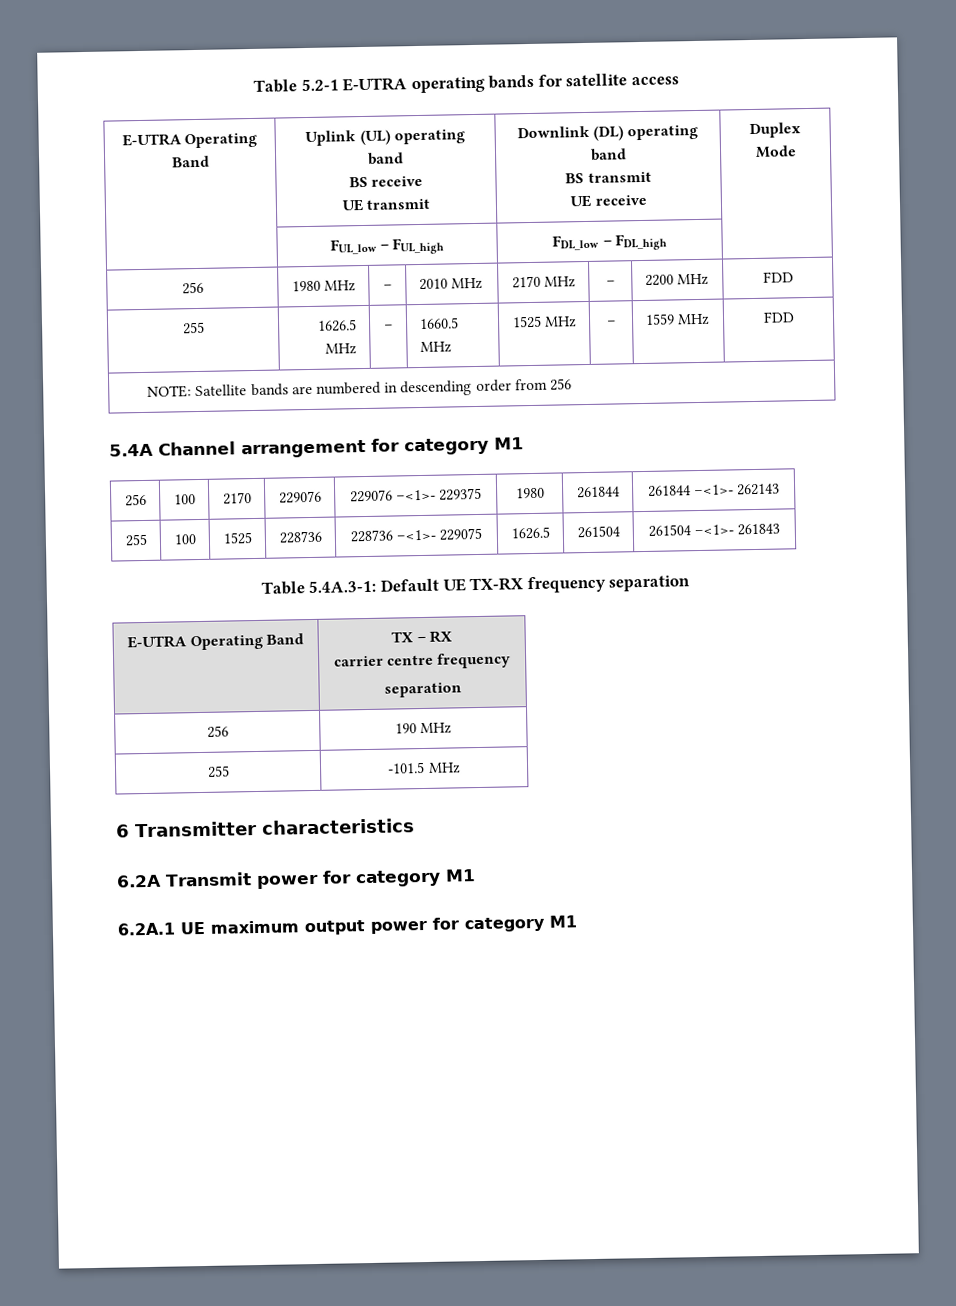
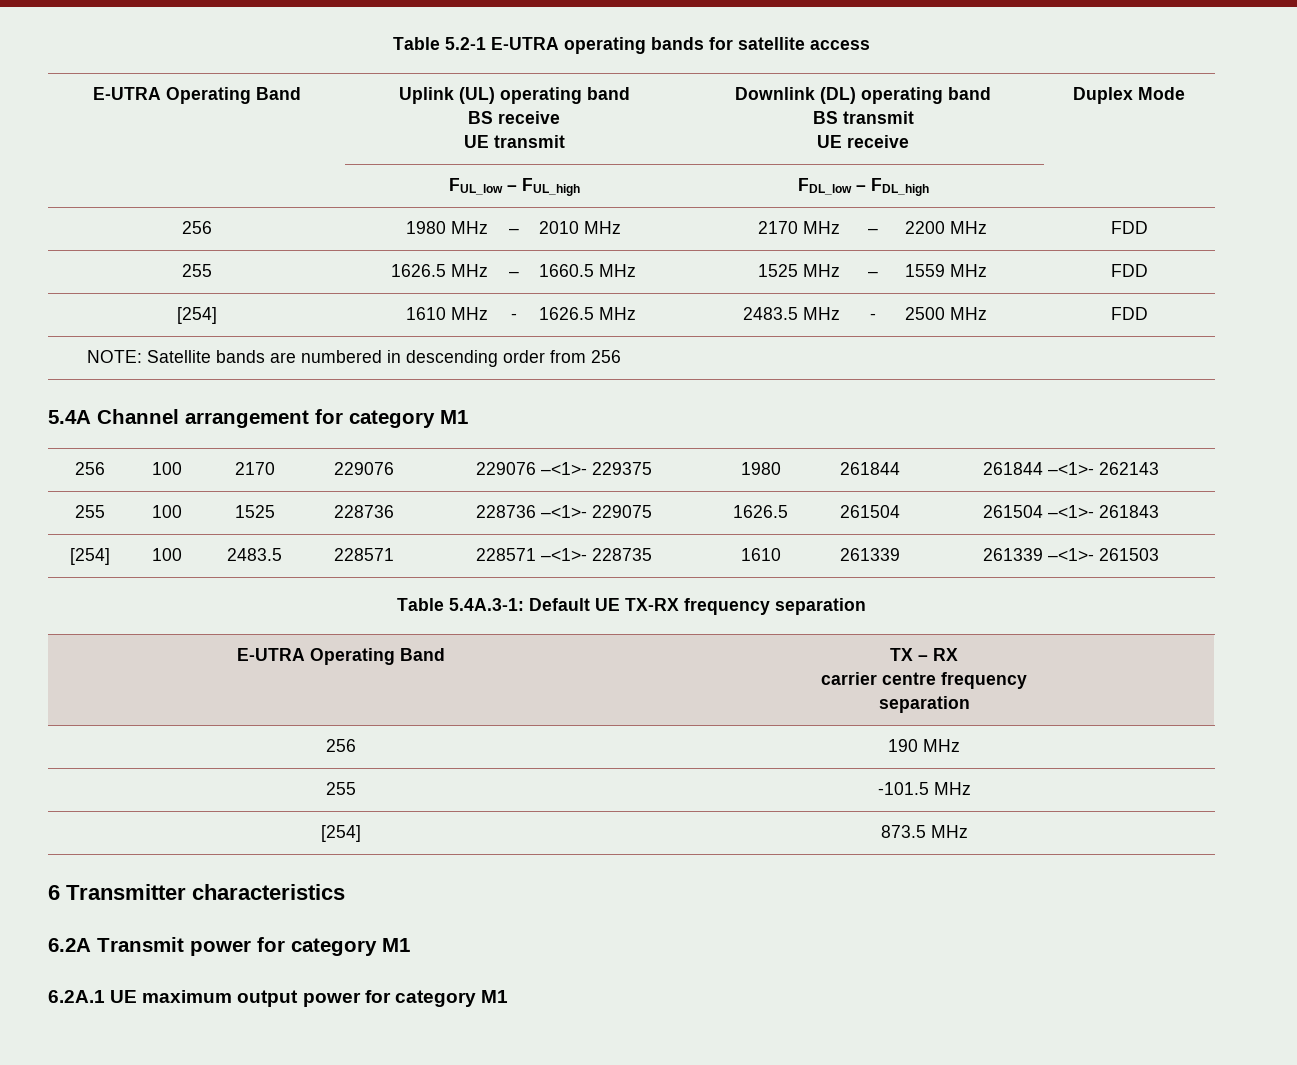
+ [254] | 1610 MHz | - | 1626.5 MHz | 2483.5 MHz | - | 2500 MHz | FDD
+ [254] | 100 | 2483.5 | 228571 | 228571 –<1>- 228735 | 1610 | 261339 | 261339 –<1>- 261503
+ [254] | 873.5 MHz

